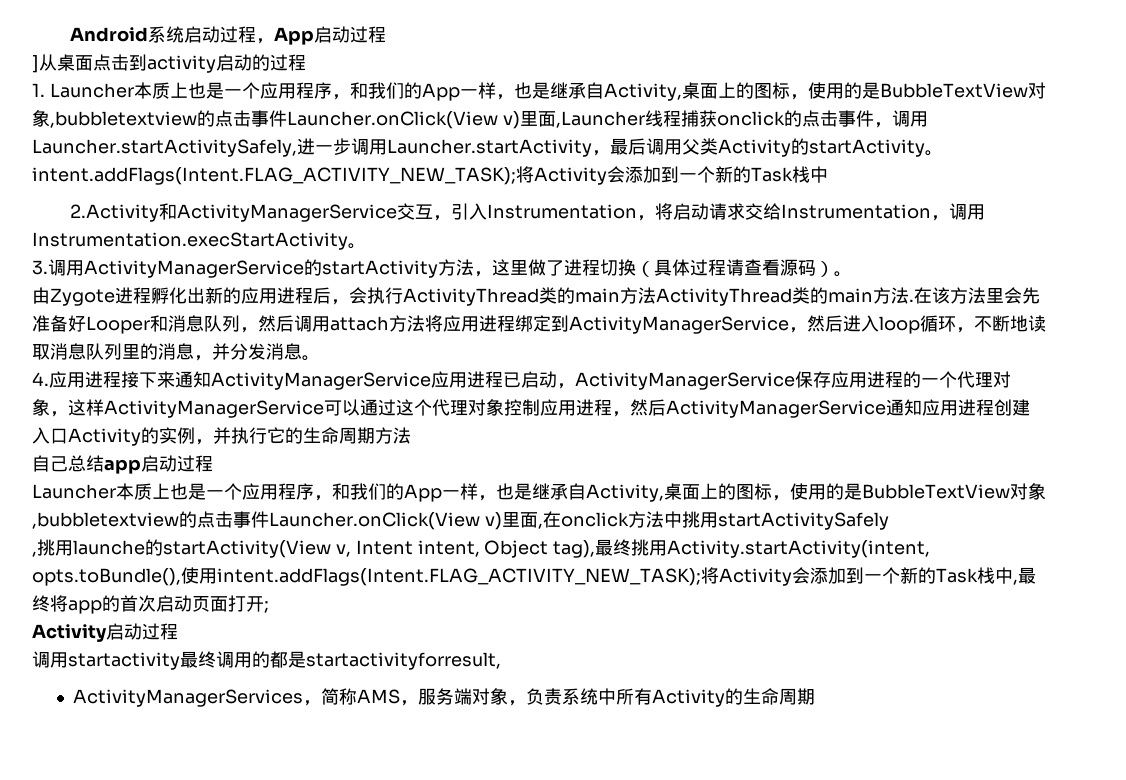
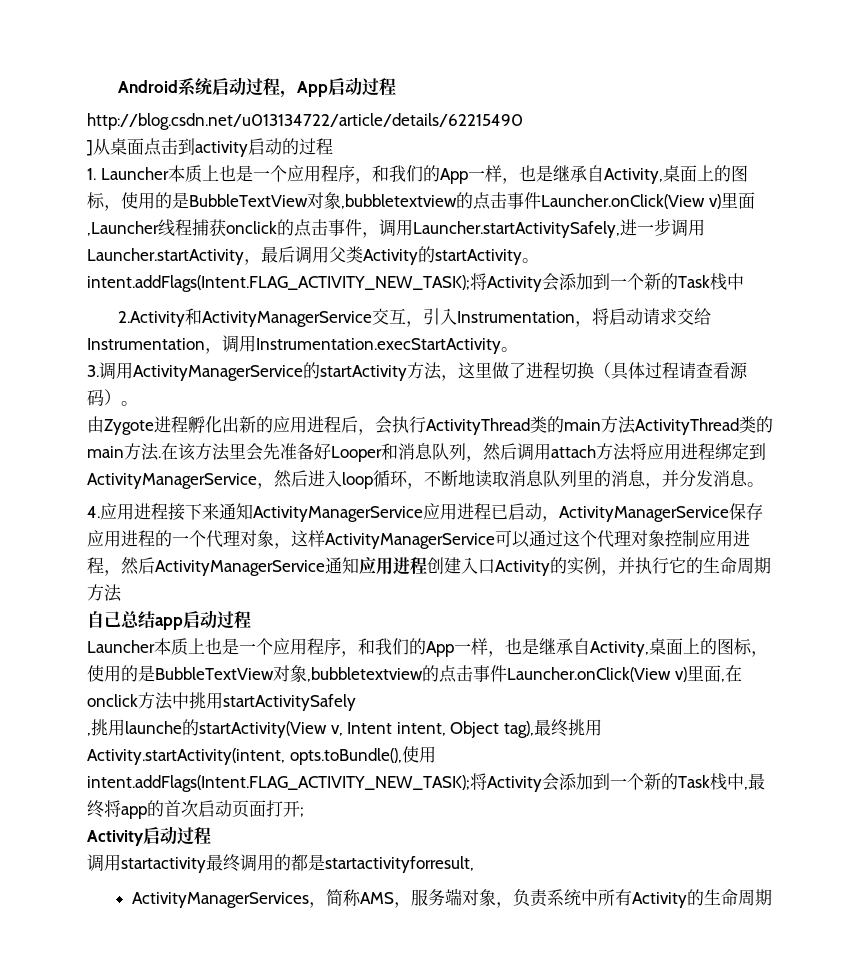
+ http://blog.csdn.net/u013134722/article/details/62215490

